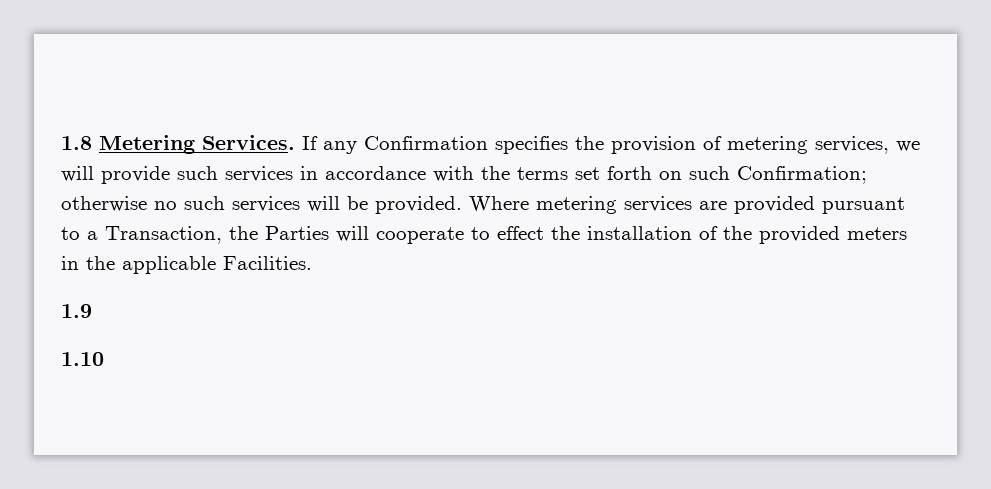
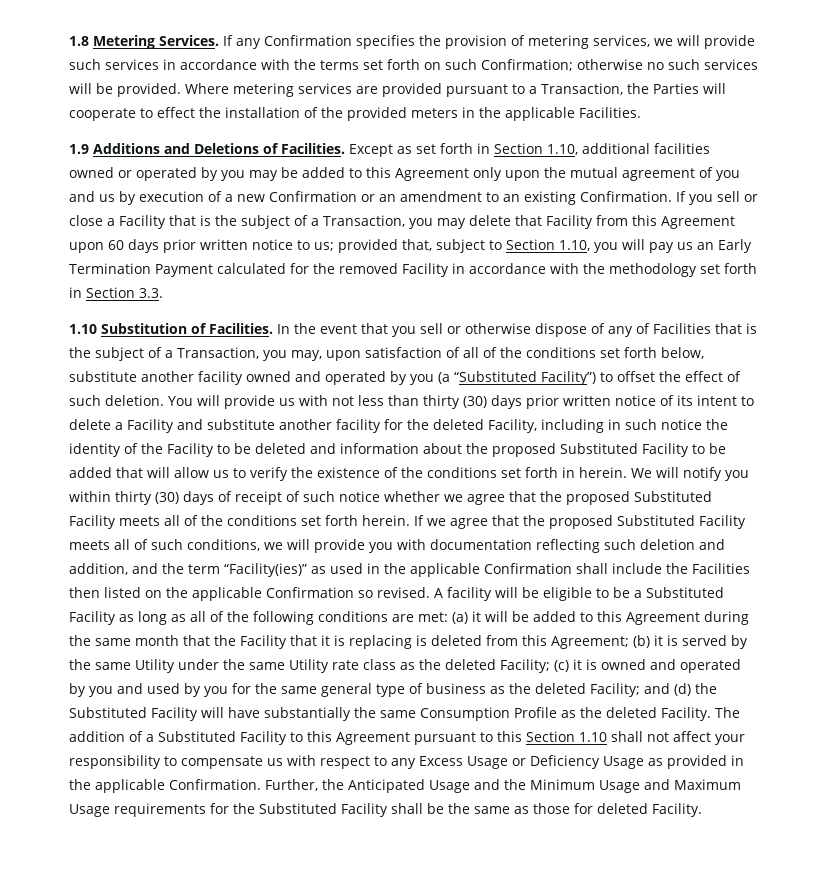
- 1.9
- 1.10
+ 1.9 Additions and Deletions of Facilities. Except as set forth in Section 1.10, additional facilities owned or operated by you may be added to this Agreement only upon the mutual agreement of you and us by execution of a new Confirmation or an amendment to an existing Confirmation. If you sell or close a Facility that is the subject of a Transaction, you may delete that Facility from this Agreement upon 60 days prior written notice to us; provided that, subject to Section 1.10, you will pay us an Early Termination Payment calculated for the removed Facility in accordance with the methodology set forth in Section 3.3.
+ 1.10 Substitution of Facilities. In the event that you sell or otherwise dispose of any of Facilities that is the subject of a Transaction, you may, upon satisfaction of all of the conditions set forth below, substitute another facility owned and operated by you (a “Substituted Facility”) to offset the effect of such deletion. You will provide us with not less than thirty (30) days prior written notice of its intent to delete a Facility and substitute another facility for the deleted Facility, including in such notice the identity of the Facility to be deleted and information about the proposed Substituted Facility to be added that will allow us to verify the existence of the conditions set forth in herein. We will notify you within thirty (30) days of receipt of such notice whether we agree that the proposed Substituted Facility meets all of the conditions set forth herein. If we agree that the proposed Substituted Facility meets all of such conditions, we will provide you with documentation reflecting such deletion and addition, and the term “Facility(ies)” as used in the applicable Confirmation shall include the Facilities then listed on the applicable Confirmation so revised. A facility will be eligible to be a Substituted Facility as long as all of the following conditions are met: (a) it will be added to this Agreement during the same month that the Facility that it is replacing is deleted from this Agreement; (b) it is served by the same Utility under the same Utility rate class as the deleted Facility; (c) it is owned and operated by you and used by you for the same general type of business as the deleted Facility; and (d) the Substituted Facility will have substantially the same Consumption Profile as the deleted Facility. The addition of a Substituted Facility to this Agreement pursuant to this Section 1.10 shall not affect your responsibility to compensate us with respect to any Excess Usage or Deficiency Usage as provided in the applicable Confirmation. Further, the Anticipated Usage and the Minimum Usage and Maximum Usage requirements for the Substituted Facility shall be the same as those for deleted Facility.

